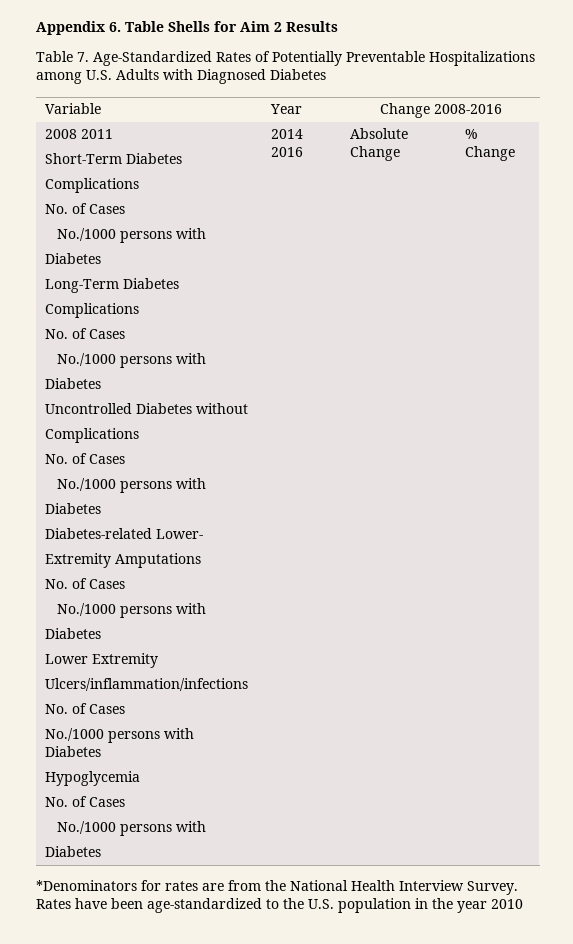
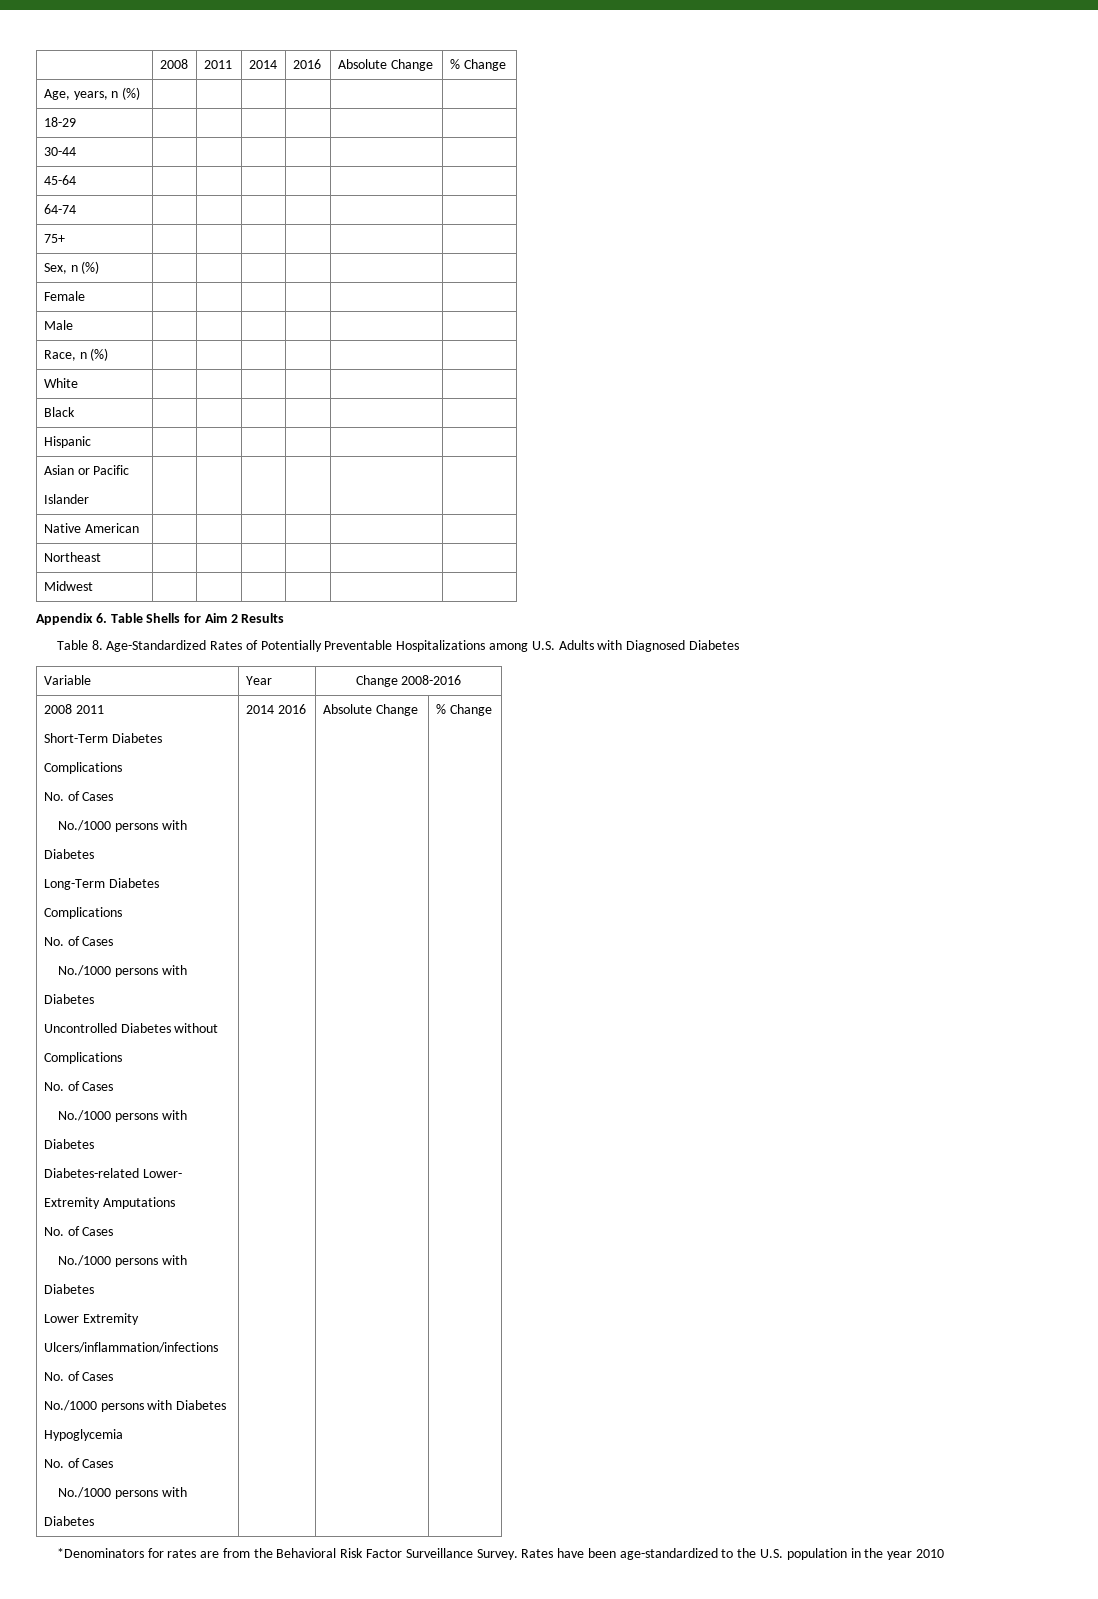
+ | 2008 | 2011 | 2014 | 2016 | Absolute Change | % Change
+ Age, years, n (%) | | | | | |
+ 18-29 | | | | | |
+ 30-44 | | | | | |
+ 45-64 | | | | | |
+ 64-74 | | | | | |
+ 75+ | | | | | |
+ Sex, n (%) | | | | | |
+ Female | | | | | |
+ Male | | | | | |
+ Race, n (%) | | | | | |
+ White | | | | | |
+ Black | | | | | |
+ Hispanic | | | | | |
+ Asian or Pacific
+ Islander | | | | | |
+ Native American | | | | | |
+ Northeast | | | | | |
+ Midwest | | | | | |
- Table 7. Age-Standardized Rates of Potentially Preventable Hospitalizations among U.S. Adults with Diagnosed Diabetes
+ Table 8. Age-Standardized Rates of Potentially Preventable Hospitalizations among U.S. Adults with Diagnosed Diabetes
- *Denominators for rates are from the National Health Interview Survey.
+ *Denominators for rates are from the Behavioral Risk Factor Surveillance Survey.

